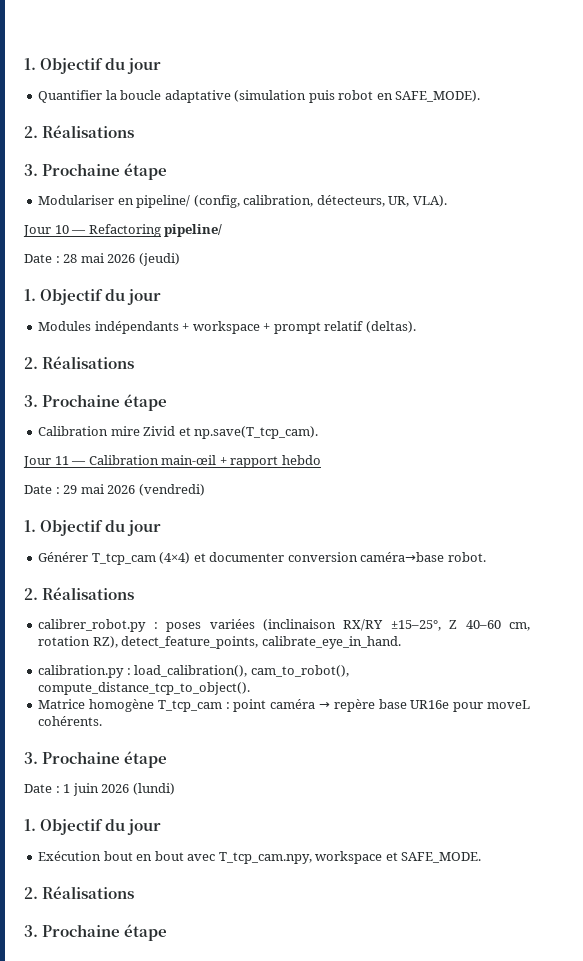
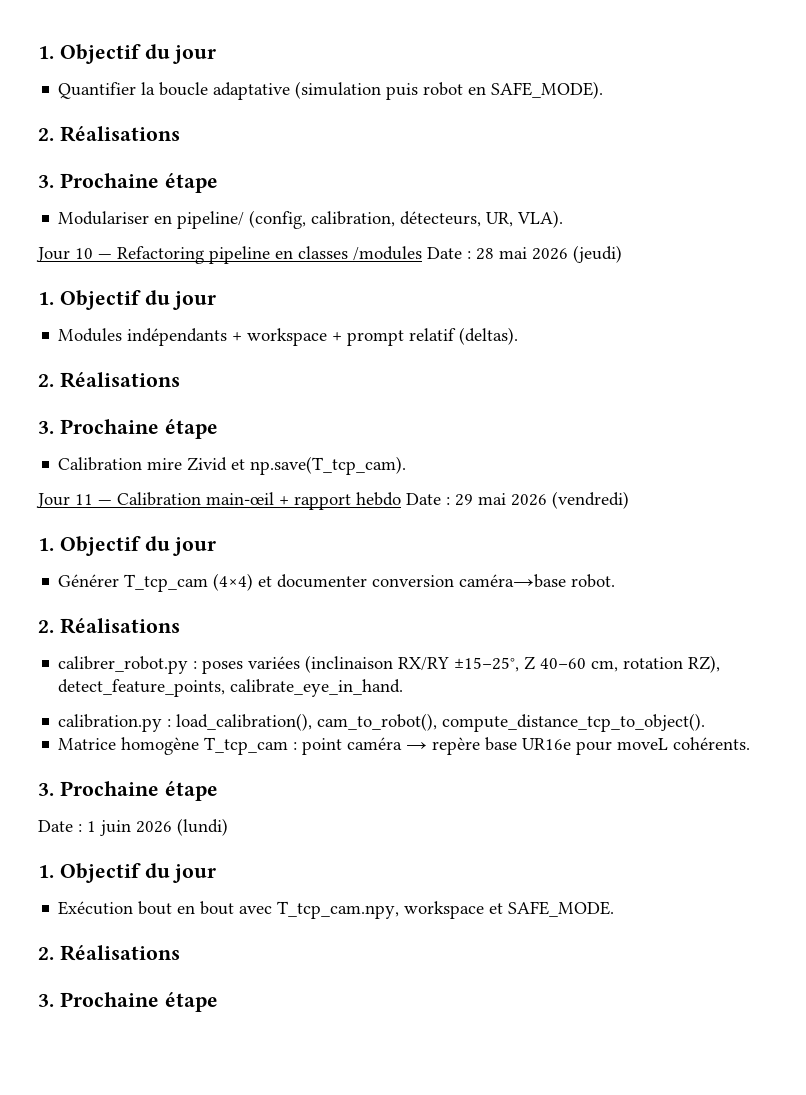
- Jour 10 — Refactoring pipeline/
- Date : 28 mai 2026 (jeudi)
+ Jour 10 — Refactoring pipeline en classes /modules Date : 28 mai 2026 (jeudi)
- Jour 11 — Calibration main-œil + rapport hebdo
- Date : 29 mai 2026 (vendredi)
+ Jour 11 — Calibration main-œil + rapport hebdo Date : 29 mai 2026 (vendredi)

